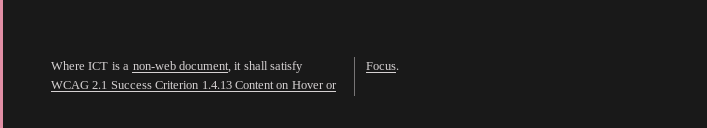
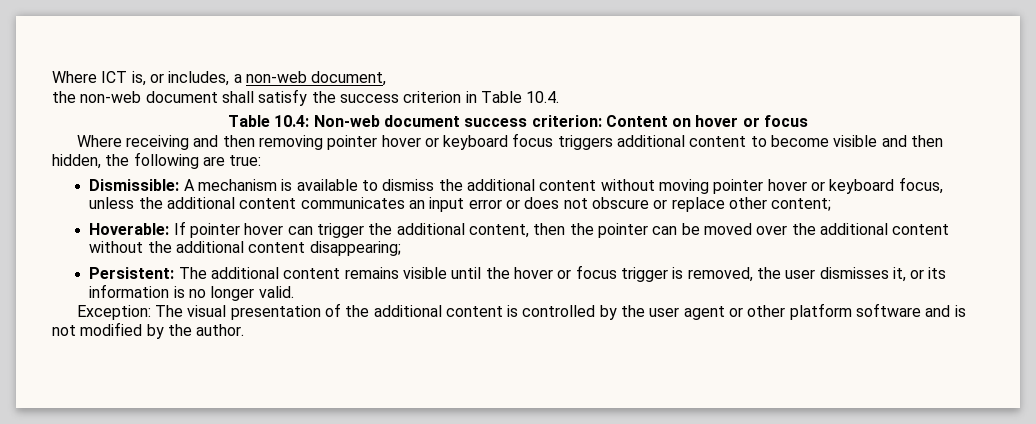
- Where ICT is a non-web document, it shall satisfy WCAG 2.1 Success Criterion 1.4.13 Content on Hover or Focus.
+ Where ICT is, or includes, a non-web document,
+ the non-web document shall satisfy the success criterion in Table 10.4.
+ Table 10.4: Non-web document success criterion: Content on hover or focus
+ Where receiving and then removing pointer hover or keyboard focus triggers additional content to become visible and then hidden, the following are true:
+ Dismissible: A mechanism is available to dismiss the additional content without moving pointer hover or keyboard focus, unless the additional content communicates an input error or does not obscure or replace other content;
+ Hoverable: If pointer hover can trigger the additional content, then the pointer can be moved over the additional content without the additional content disappearing;
+ Persistent: The additional content remains visible until the hover or focus trigger is removed, the user dismisses it, or its information is no longer valid.
+ Exception: The visual presentation of the additional content is controlled by the user agent or other platform software and is not modified by the author.

